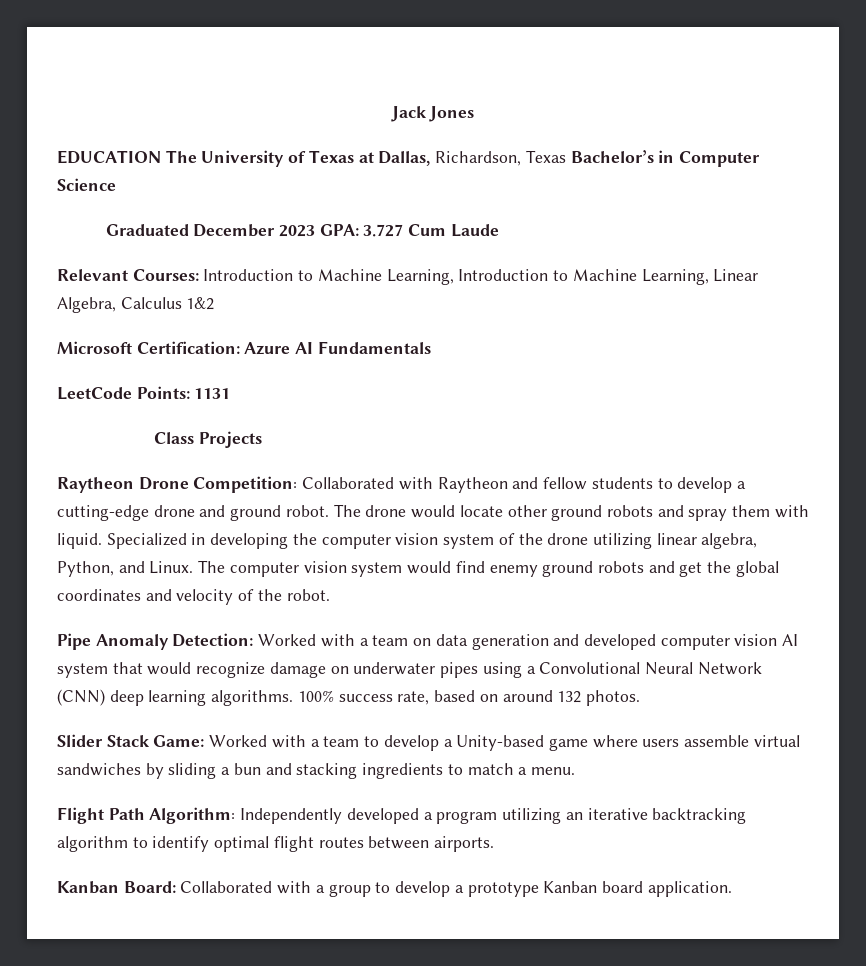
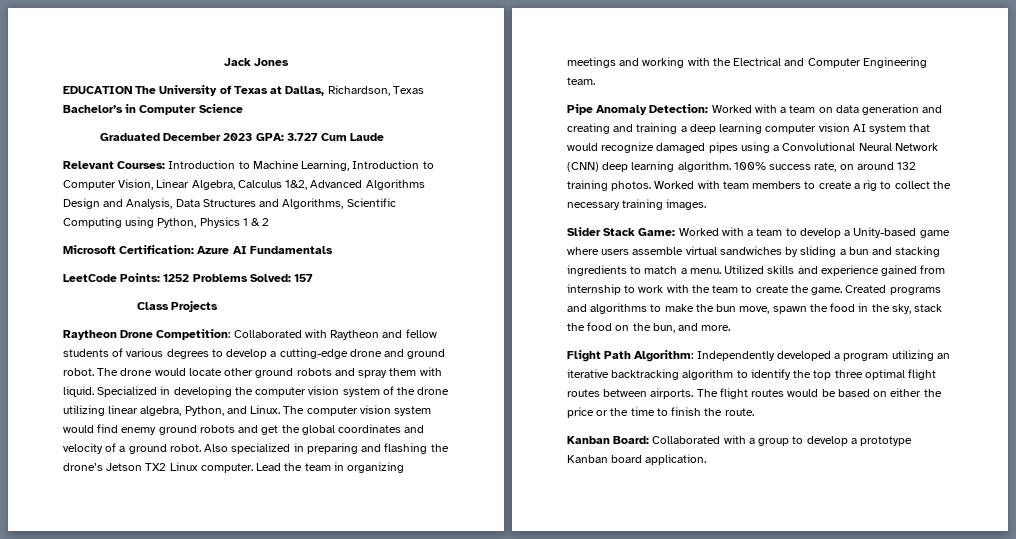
- Relevant Courses: Introduction to Machine Learning, Introduction to Machine Learning, Linear Algebra, Calculus 1&2
+ Relevant Courses: Introduction to Machine Learning, Introduction to Computer Vision, Linear Algebra, Calculus 1&2, Advanced Algorithms Design and Analysis, Data Structures and Algorithms, Scientific Computing using Python, Physics 1 & 2
- LeetCode Points: 1131
+ LeetCode Points: 1252 Problems Solved: 157
- Raytheon Drone Competition: Collaborated with Raytheon and fellow students to develop a cutting-edge drone and ground robot.
+ Raytheon Drone Competition: Collaborated with Raytheon and fellow students of various degrees to develop a cutting-edge drone and ground robot.
- The computer vision system would find enemy ground robots and get the global coordinates and velocity of the robot.
+ The computer vision system would find enemy ground robots and get the global coordinates and velocity of a ground robot. Also specialized in preparing and flashing the drone’s Jetson TX2 Linux computer. Lead the team in organizing meetings and working with the Electrical and Computer Engineering team.
- Pipe Anomaly Detection: Worked with a team on data generation and developed computer vision AI system that would recognize damage on underwater pipes using a Convolutional Neural Network (CNN) deep learning algorithms.
+ Pipe Anomaly Detection: Worked with a team on data generation and creating and training a deep learning computer vision AI system that would recognize damaged pipes using a Convolutional Neural Network (CNN) deep learning algorithm.
- 100% success rate, based on around 132 photos.
+ 100% success rate, on around 132 training photos. Worked with team members to create a rig to collect the necessary training images.
+ Utilized skills and experience gained from internship to work with the team to create the game. Created programs and algorithms to make the bun move, spawn the food in the sky, stack the food on the bun, and more.
- Flight Path Algorithm: Independently developed a program utilizing an iterative backtracking algorithm to identify optimal flight routes between airports.
+ Flight Path Algorithm: Independently developed a program utilizing an iterative backtracking algorithm to identify the top three optimal flight routes between airports. The flight routes would be based on either the price or the time to finish the route.

